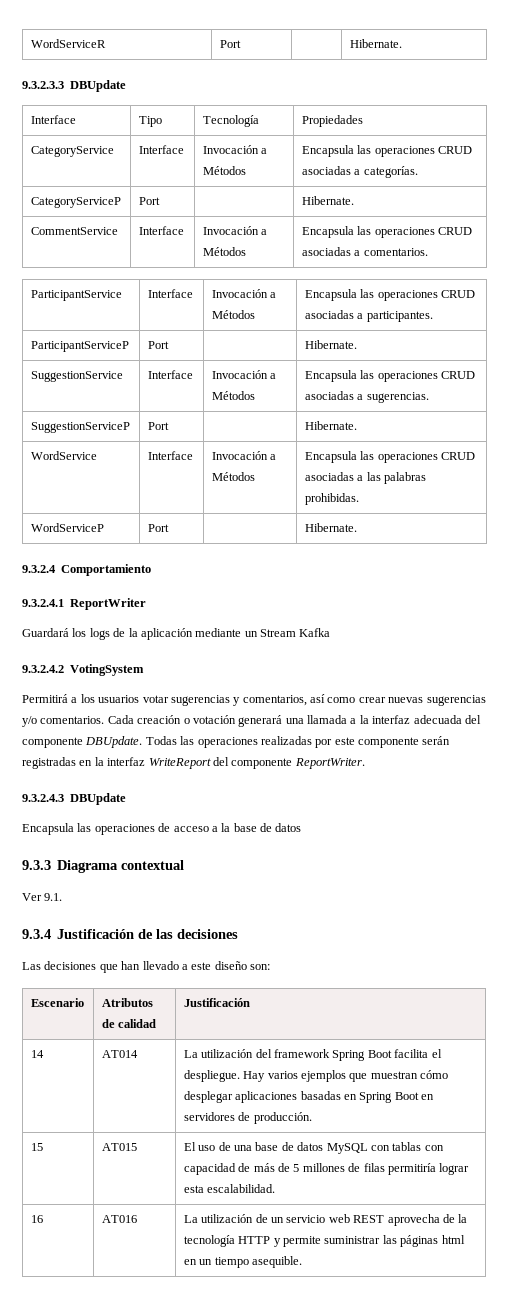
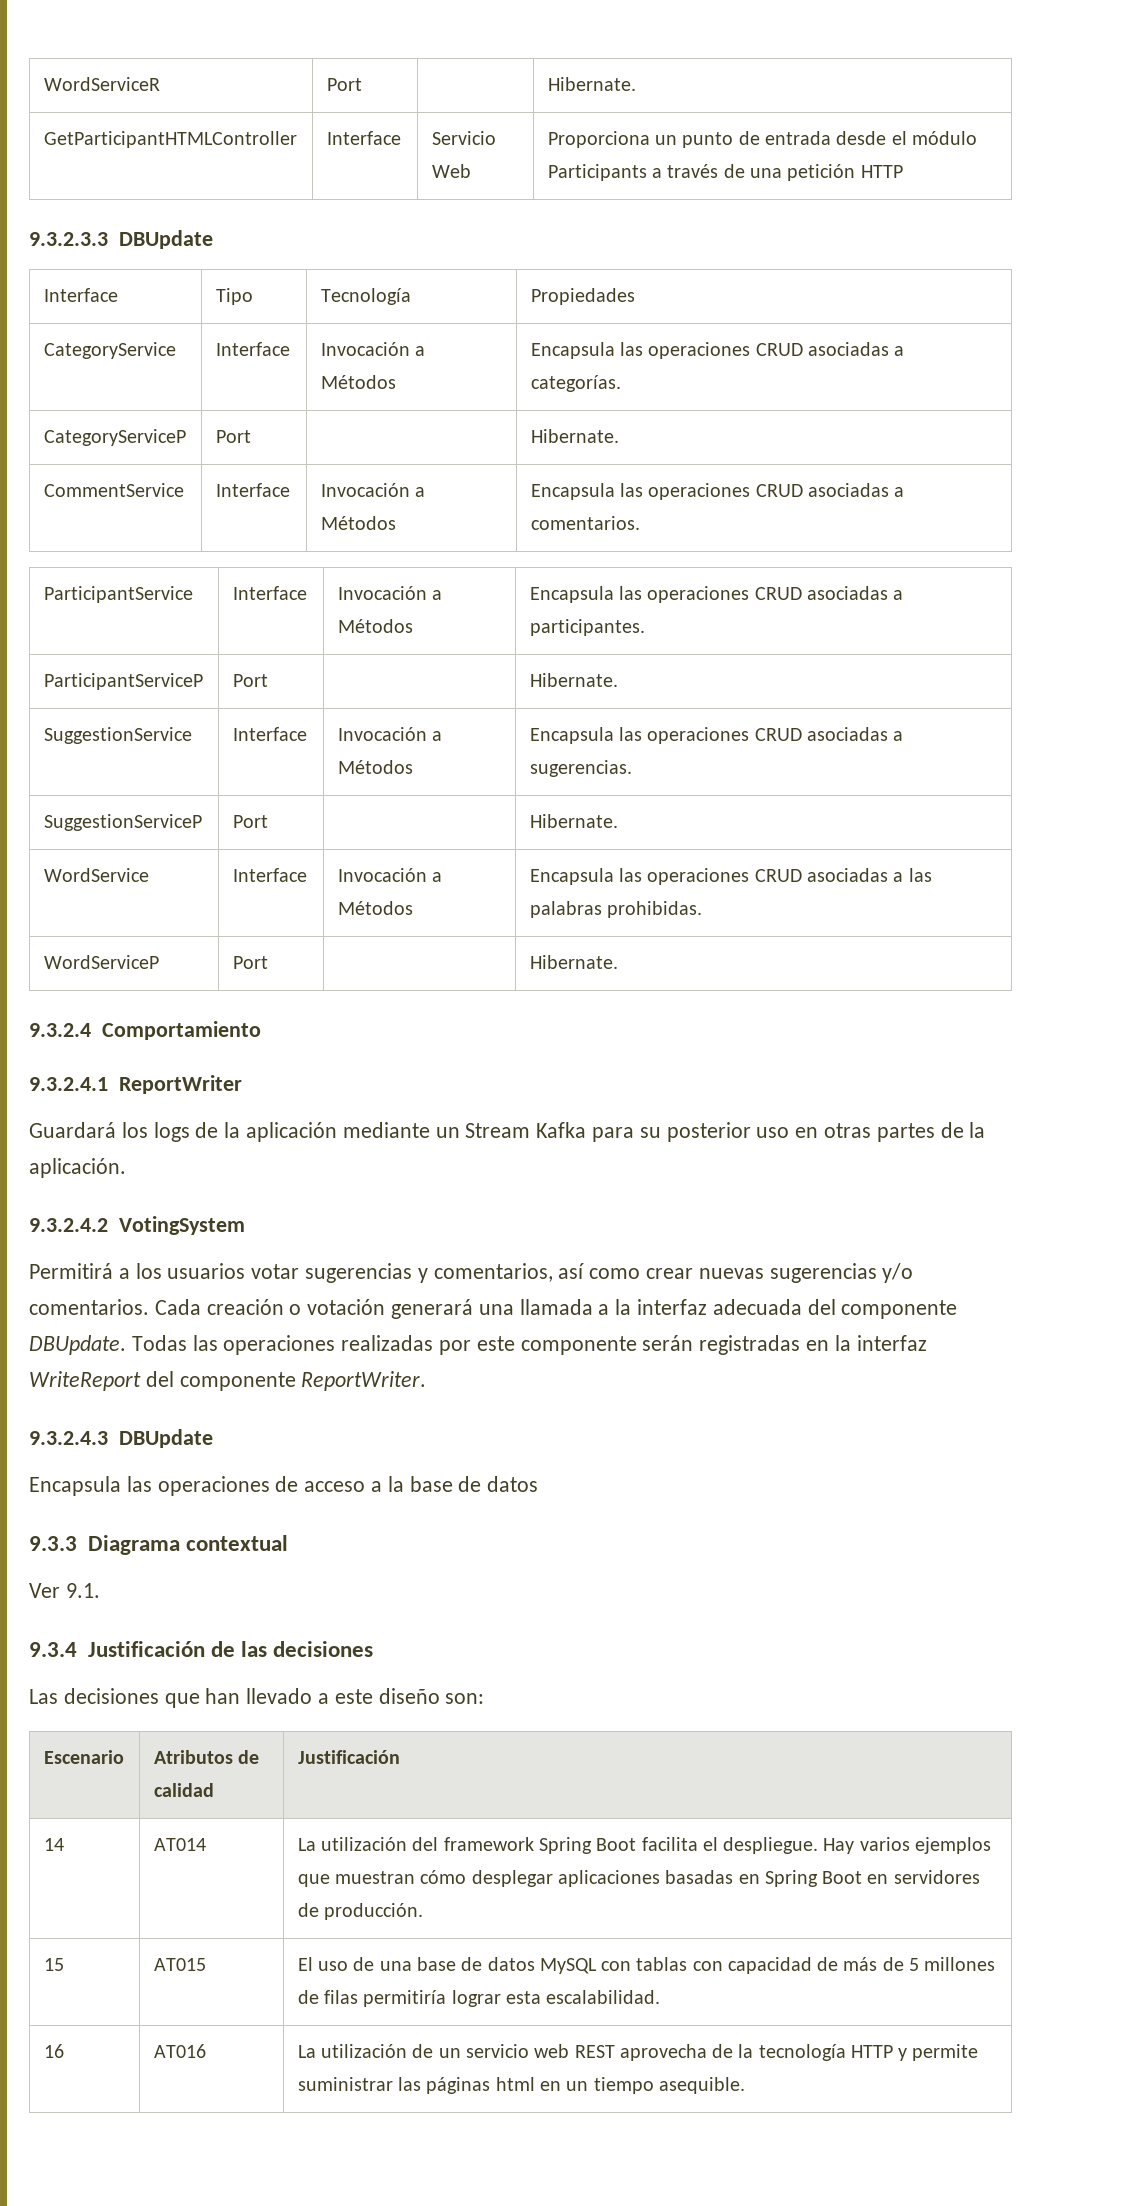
+ GetParticipantHTMLController | Interface | Servicio Web | Proporciona un punto de entrada desde el módulo Participants a través de una petición HTTP
- Guardará los logs de la aplicación mediante un Stream Kafka
+ Guardará los logs de la aplicación mediante un Stream Kafka para su posterior uso en otras partes de la aplicación.

